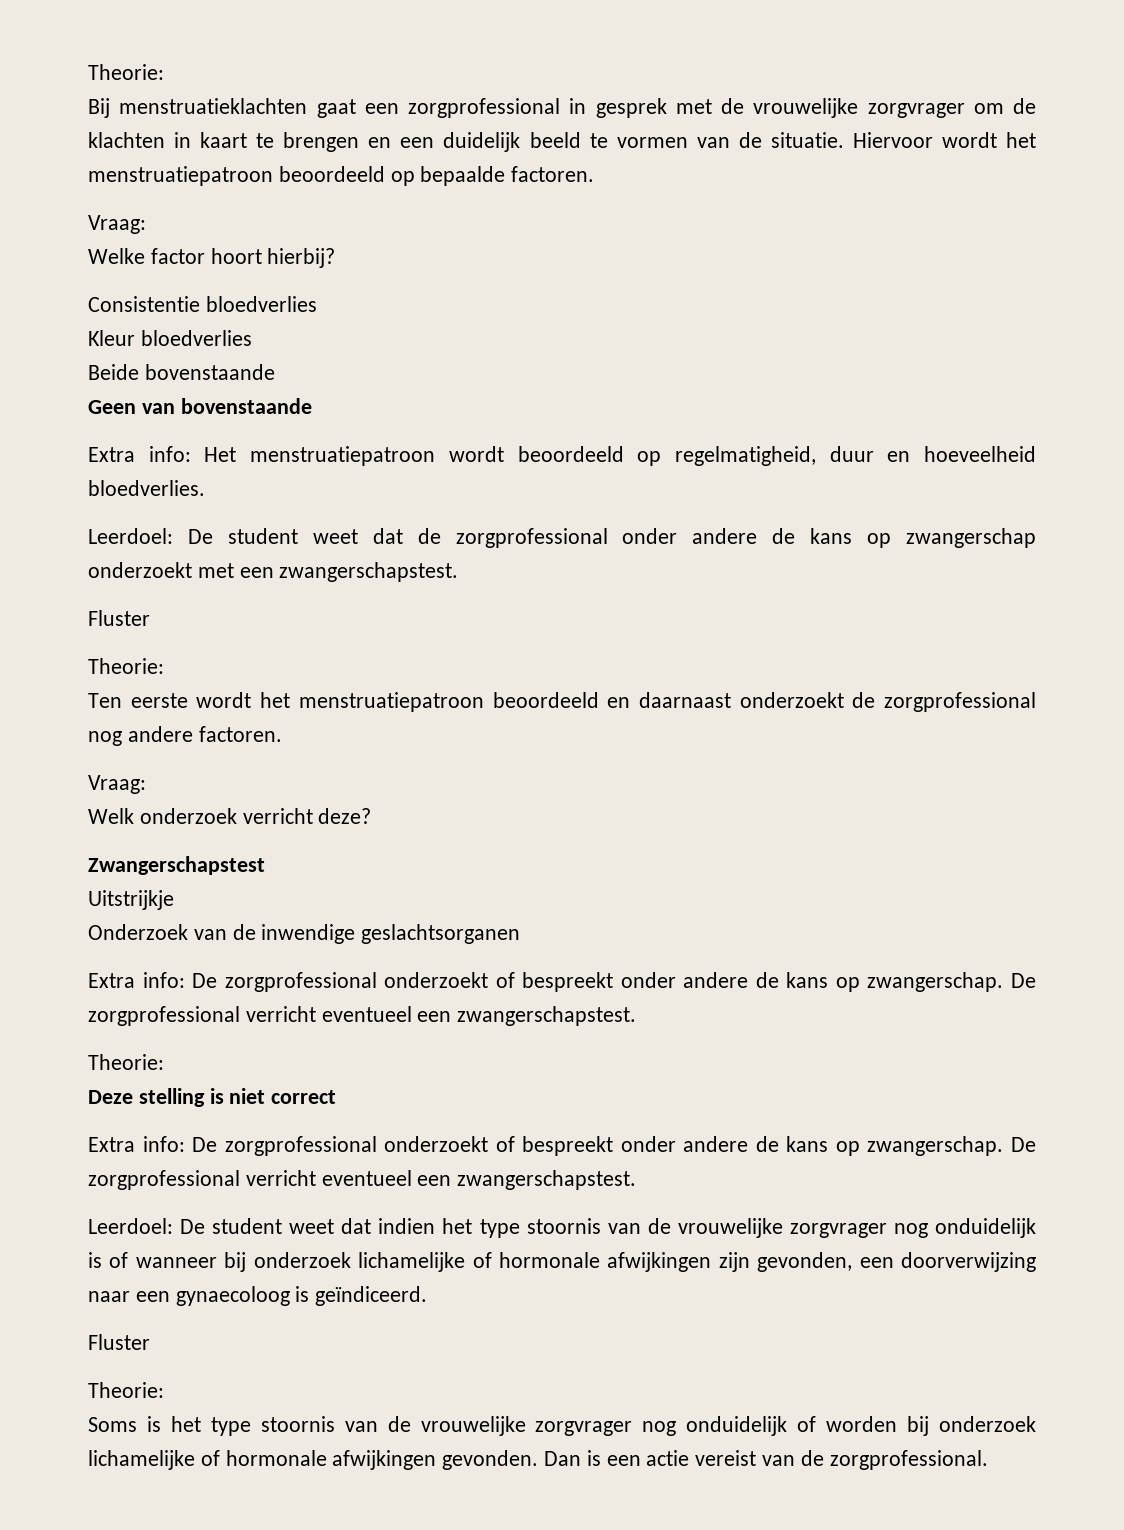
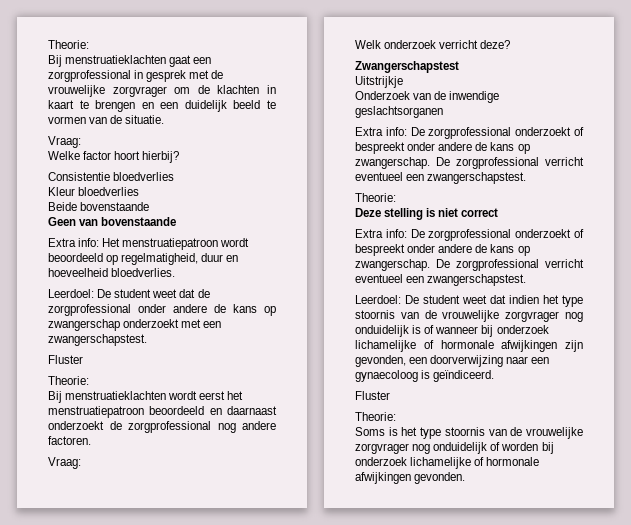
- Hiervoor wordt het menstruatiepatroon beoordeeld op bepaalde factoren.
- Ten eerste wordt het menstruatiepatroon beoordeeld en daarnaast onderzoekt de zorgprofessional nog andere factoren.
+ Bij menstruatieklachten wordt eerst het menstruatiepatroon beoordeeld en daarnaast onderzoekt de zorgprofessional nog andere factoren.
- Dan is een actie vereist van de zorgprofessional.

